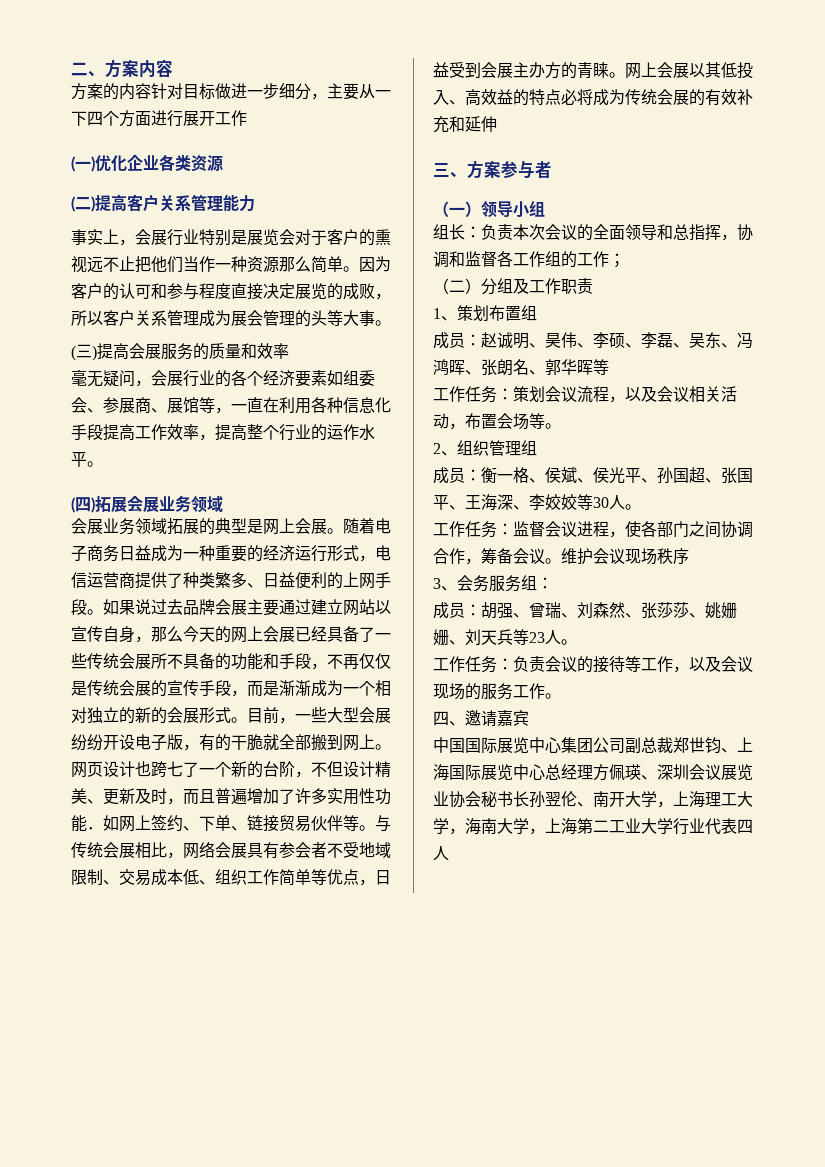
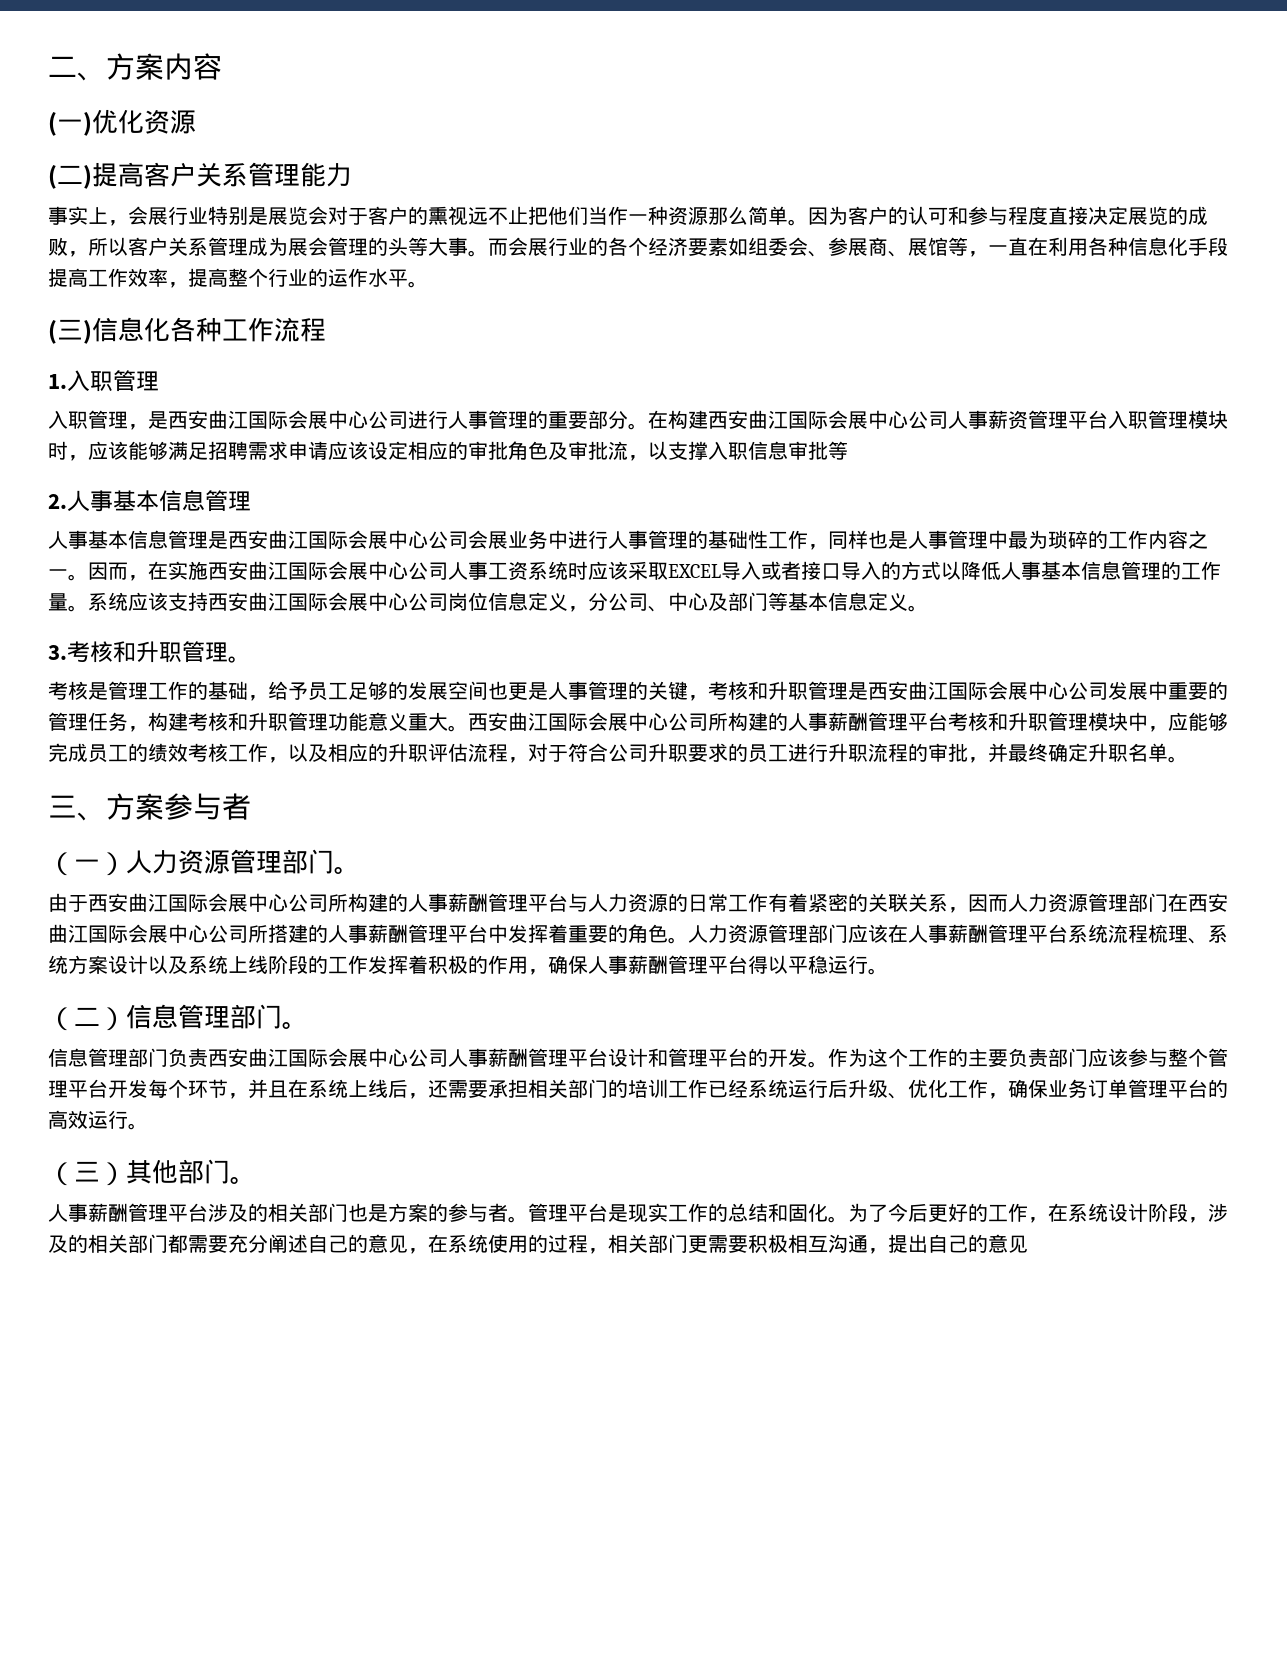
- 方案的内容针对目标做进一步细分，主要从一下四个方面进行展开工作
- (一)优化企业各类资源
+ (一)优化资源
- 因为客户的认可和参与程度直接决定展览的成败，所以客户关系管理成为展会管理的头等大事。
- (三)提高会展服务的质量和效率
- 毫无疑问，会展行业的各个经济要素如组委会、参展商、展馆等，一直在利用各种信息化手段提高工作效率，提高整个行业的运作水平。
+ 因为客户的认可和参与程度直接决定展览的成败，所以客户关系管理成为展会管理的头等大事。而会展行业的各个经济要素如组委会、参展商、展馆等，一直在利用各种信息化手段提高工作效率，提高整个行业的运作水平。
- (四)拓展会展业务领域
- 会展业务领域拓展的典型是网上会展。随着电子商务日益成为一种重要的经济运行形式，电信运营商提供了种类繁多、日益便利的上网手段。如果说过去品牌会展主要通过建立网站以宣传自身，那么今天的网上会展已经具备了一些传统会展所不具备的功能和手段，不再仅仅是传统会展的宣传手段，而是渐渐成为一个相对独立的新的会展形式。目前，一些大型会展纷纷开设电子版，有的干脆就全部搬到网上。网页设计也跨七了一个新的台阶，不但设计精美、更新及时，而且普遍增加了许多实用性功能．如网上签约、下单、链接贸易伙伴等。与传统会展相比，网络会展具有参会者不受地域限制、交易成本低、组织工作简单等优点，日益受到会展主办方的青睐。网上会展以其低投入、高效益的特点必将成为传统会展的有效补充和延伸
+ (三)信息化各种工作流程
+ 1.入职管理
+ 入职管理，是西安曲江国际会展中心公司进行人事管理的重要部分。在构建西安曲江国际会展中心公司人事薪资管理平台入职管理模块时，应该能够满足招聘需求申请应该设定相应的审批角色及审批流，以支撑入职信息审批等
+ 2.人事基本信息管理
+ 人事基本信息管理是西安曲江国际会展中心公司会展业务中进行人事管理的基础性工作，同样也是人事管理中最为琐碎的工作内容之一。因而，在实施西安曲江国际会展中心公司人事工资系统时应该采取EXCEL导入或者接口导入的方式以降低人事基本信息管理的工作量。系统应该支持西安曲江国际会展中心公司岗位信息定义，分公司、中心及部门等基本信息定义。
+ 3.考核和升职管理。
+ 考核是管理工作的基础，给予员工足够的发展空间也更是人事管理的关键，考核和升职管理是西安曲江国际会展中心公司发展中重要的管理任务，构建考核和升职管理功能意义重大。西安曲江国际会展中心公司所构建的人事薪酬管理平台考核和升职管理模块中，应能够完成员工的绩效考核工作，以及相应的升职评估流程，对于符合公司升职要求的员工进行升职流程的审批，并最终确定升职名单。
- （一）领导小组
- 组长：负责本次会议的全面领导和总指挥，协调和监督各工作组的工作；
- （二）分组及工作职责
- 1、策划布置组
- 成员：赵诚明、昊伟、李硕、李磊、吴东、冯鸿晖、张朗名、郭华晖等
- 工作任务：策划会议流程，以及会议相关活动，布置会场等。
- 2、组织管理组
- 成员：衡一格、侯斌、侯光平、孙国超、张国平、王海深、李姣姣等30人。
- 工作任务：监督会议进程，使各部门之间协调合作，筹备会议。维护会议现场秩序
- 3、会务服务组：
- 成员：胡强、曾瑞、刘森然、张莎莎、姚姗姗、刘天兵等23人。
- 工作任务：负责会议的接待等工作，以及会议现场的服务工作。
- 四、邀请嘉宾
- 中国国际展览中心集团公司副总裁郑世钧、上海国际展览中心总经理方佩瑛、深圳会议展览业协会秘书长孙翌伦、南开大学，上海理工大学，海南大学，上海第二工业大学行业代表四人
+ （一）人力资源管理部门。
+ 由于西安曲江国际会展中心公司所构建的人事薪酬管理平台与人力资源的日常工作有着紧密的关联关系，因而人力资源管理部门在西安曲江国际会展中心公司所搭建的人事薪酬管理平台中发挥着重要的角色。人力资源管理部门应该在人事薪酬管理平台系统流程梳理、系统方案设计以及系统上线阶段的工作发挥着积极的作用，确保人事薪酬管理平台得以平稳运行。
+ （二）信息管理部门。
+ 信息管理部门负责西安曲江国际会展中心公司人事薪酬管理平台设计和管理平台的开发。作为这个工作的主要负责部门应该参与整个管理平台开发每个环节，并且在系统上线后，还需要承担相关部门的培训工作已经系统运行后升级、优化工作，确保业务订单管理平台的高效运行。
+ （三）其他部门。
+ 人事薪酬管理平台涉及的相关部门也是方案的参与者。管理平台是现实工作的总结和固化。为了今后更好的工作，在系统设计阶段，涉及的相关部门都需要充分阐述自己的意见，在系统使用的过程，相关部门更需要积极相互沟通，提出自己的意见

